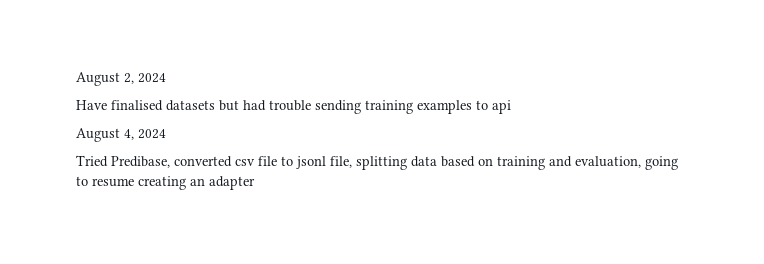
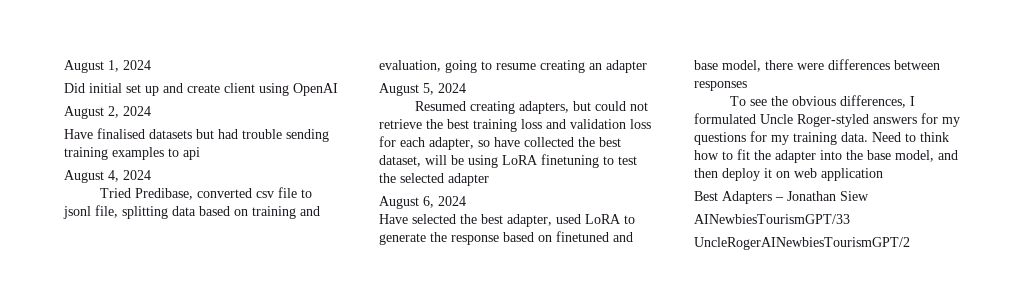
+ August 1, 2024
+ Did initial set up and create client using OpenAI
+ August 5, 2024
+ Resumed creating adapters, but could not retrieve the best training loss and validation loss for each adapter, so have collected the best dataset, will be using LoRA finetuning to test the selected adapter
+ August 6, 2024
+ Have selected the best adapter, used LoRA to generate the response based on finetuned and base model, there were differences between responses
+ To see the obvious differences, I formulated Uncle Roger-styled answers for my questions for my training data. Need to think how to fit the adapter into the base model, and then deploy it on web application
+ Best Adapters – Jonathan Siew
+ AINewbiesTourismGPT/33
+ UncleRogerAINewbiesTourismGPT/2

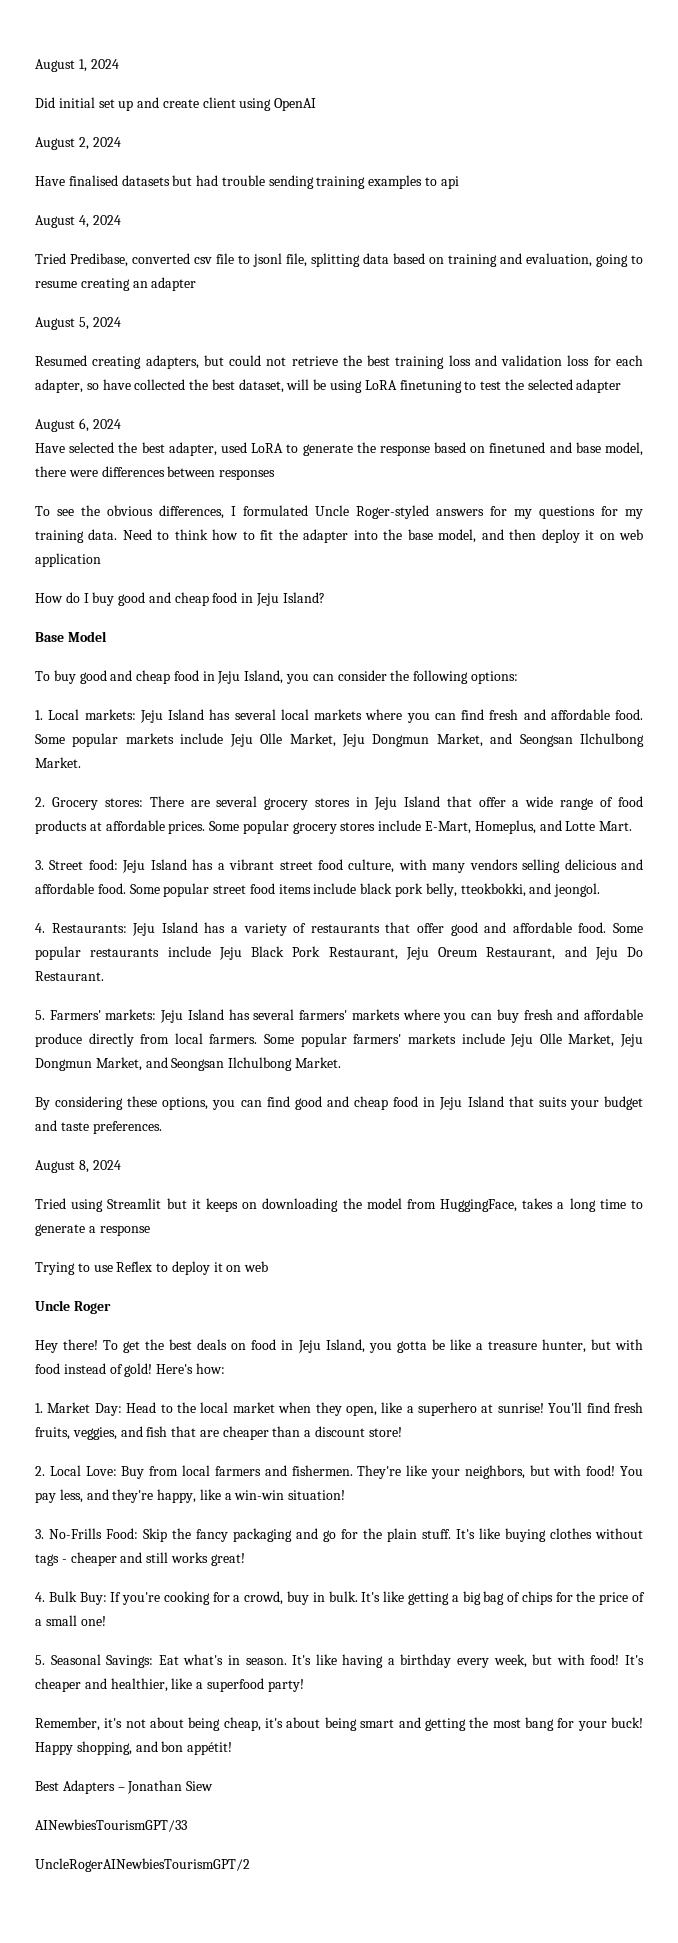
+ How do I buy good and cheap food in Jeju Island?
+ Base Model
+ To buy good and cheap food in Jeju Island, you can consider the following options:
+ 1. Local markets: Jeju Island has several local markets where you can find fresh and affordable food. Some popular markets include Jeju Olle Market, Jeju Dongmun Market, and Seongsan Ilchulbong Market.
+ 2. Grocery stores: There are several grocery stores in Jeju Island that offer a wide range of food products at affordable prices. Some popular grocery stores include E-Mart, Homeplus, and Lotte Mart.
+ 3. Street food: Jeju Island has a vibrant street food culture, with many vendors selling delicious and affordable food. Some popular street food items include black pork belly, tteokbokki, and jeongol.
+ 4. Restaurants: Jeju Island has a variety of restaurants that offer good and affordable food. Some popular restaurants include Jeju Black Pork Restaurant, Jeju Oreum Restaurant, and Jeju Do Restaurant.
+ 5. Farmers' markets: Jeju Island has several farmers' markets where you can buy fresh and affordable produce directly from local farmers. Some popular farmers' markets include Jeju Olle Market, Jeju Dongmun Market, and Seongsan Ilchulbong Market.
+ By considering these options, you can find good and cheap food in Jeju Island that suits your budget and taste preferences.
+ August 8, 2024
+ Tried using Streamlit but it keeps on downloading the model from HuggingFace, takes a long time to generate a response
+ Trying to use Reflex to deploy it on web
+ Uncle Roger
+ Hey there! To get the best deals on food in Jeju Island, you gotta be like a treasure hunter, but with food instead of gold! Here's how:
+ 1. Market Day: Head to the local market when they open, like a superhero at sunrise! You'll find fresh fruits, veggies, and fish that are cheaper than a discount store!
+ 2. Local Love: Buy from local farmers and fishermen. They're like your neighbors, but with food! You pay less, and they're happy, like a win-win situation!
+ 3. No-Frills Food: Skip the fancy packaging and go for the plain stuff. It's like buying clothes without tags - cheaper and still works great!
+ 4. Bulk Buy: If you're cooking for a crowd, buy in bulk. It's like getting a big bag of chips for the price of a small one!
+ 5. Seasonal Savings: Eat what's in season. It's like having a birthday every week, but with food! It's cheaper and healthier, like a superfood party!
+ Remember, it's not about being cheap, it's about being smart and getting the most bang for your buck! Happy shopping, and bon appétit!

